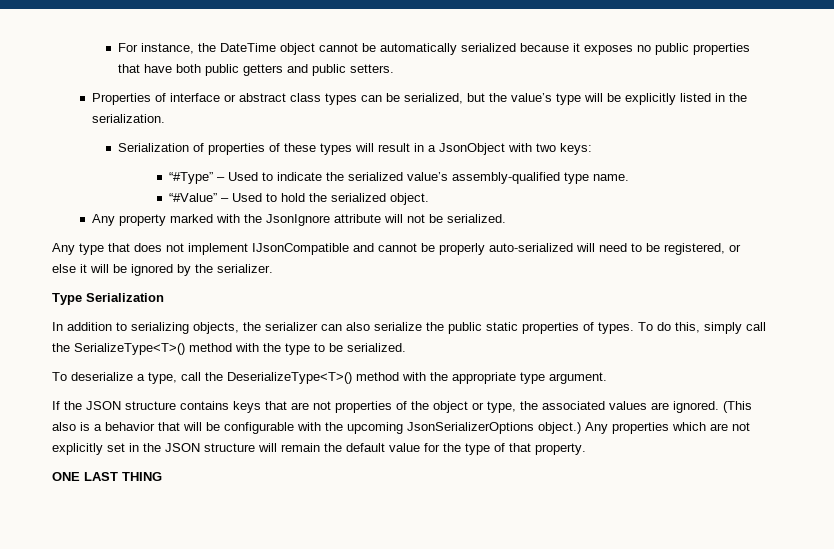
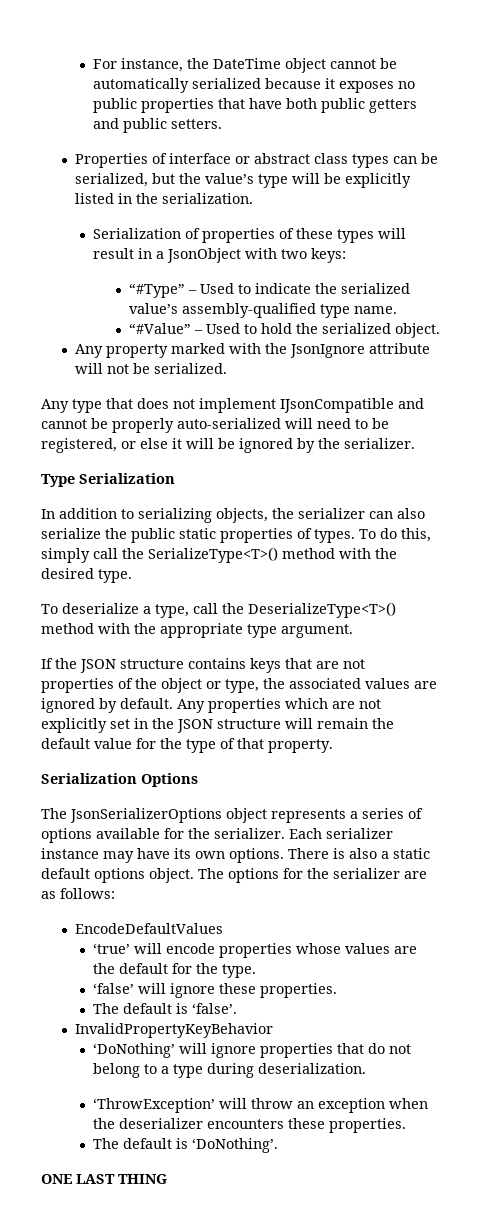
- To do this, simply call the SerializeType<T>() method with the type to be serialized.
+ To do this, simply call the SerializeType<T>() method with the desired type.
- If the JSON structure contains keys that are not properties of the object or type, the associated values are ignored. (This also is a behavior that will be configurable with the upcoming JsonSerializerOptions object.)
+ If the JSON structure contains keys that are not properties of the object or type, the associated values are ignored by default.
+ Serialization Options
+ The JsonSerializerOptions object represents a series of options available for the serializer. Each serializer instance may have its own options. There is also a static default options object. The options for the serializer are as follows:
+ EncodeDefaultValues
+ ‘true’ will encode properties whose values are the default for the type.
+ ‘false’ will ignore these properties.
+ The default is ‘false’.
+ InvalidPropertyKeyBehavior
+ ‘DoNothing’ will ignore properties that do not belong to a type during deserialization.
+ ‘ThrowException’ will throw an exception when the deserializer encounters these properties.
+ The default is ‘DoNothing’.

